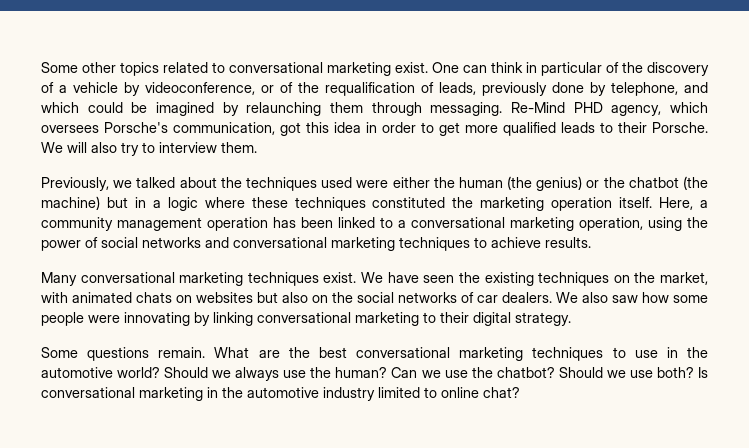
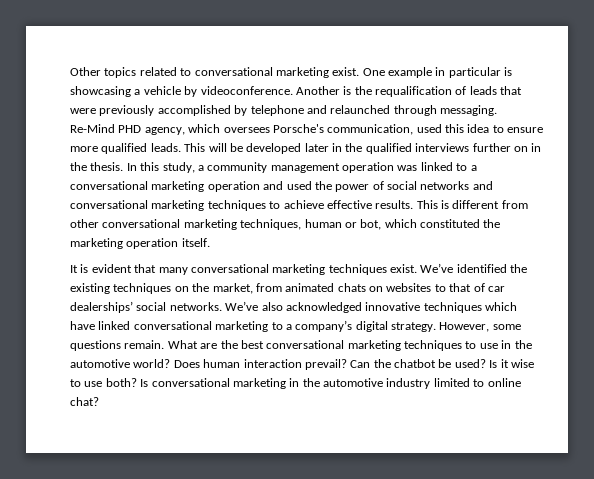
- Some other topics related to conversational marketing exist.
+ Other topics related to conversational marketing exist.
- One can think in particular of the discovery of a vehicle by videoconference, or of the requalification of leads, previously done by telephone, and which could be imagined by relaunching them through messaging.
+ One example in particular is showcasing a vehicle by videoconference. Another is the requalification of leads that were previously accomplished by telephone and relaunched through messaging.
- Re-Mind PHD agency, which oversees Porsche's communication, got this idea in order to get more qualified leads to their Porsche. We will also try to interview them.
- Previously, we talked about the techniques used were either the human (the genius) or the chatbot (the machine) but in a logic where these techniques constituted the marketing operation itself. Here, a community management operation has been linked to a conversational marketing operation, using the power of social networks and conversational marketing techniques to achieve results.
- Many conversational marketing techniques exist.
+ Re-Mind PHD agency, which oversees Porsche's communication, used this idea to ensure more qualified leads. This will be developed later in the qualified interviews further on in the thesis. In this study, a community management operation was linked to a conversational marketing operation and used the power of social networks and conversational marketing techniques to achieve effective results. This is different from other conversational marketing techniques, human or bot, which constituted the marketing operation itself.
+ It is evident that many conversational marketing techniques exist.
- We have seen the existing techniques on the market, with animated chats on websites but also on the social networks of car dealers. We also saw how some people were innovating by linking conversational marketing to their digital strategy.
- Some questions remain.
+ We’ve identified the existing techniques on the market, from animated chats on websites to that of car dealerships’ social networks. We’ve also acknowledged innovative techniques which have linked conversational marketing to a company’s digital strategy. However, some questions remain.
- Should we always use the human? Can we use the chatbot? Should we use both?
+ Does human interaction prevail? Can the chatbot be used? Is it wise to use both?

